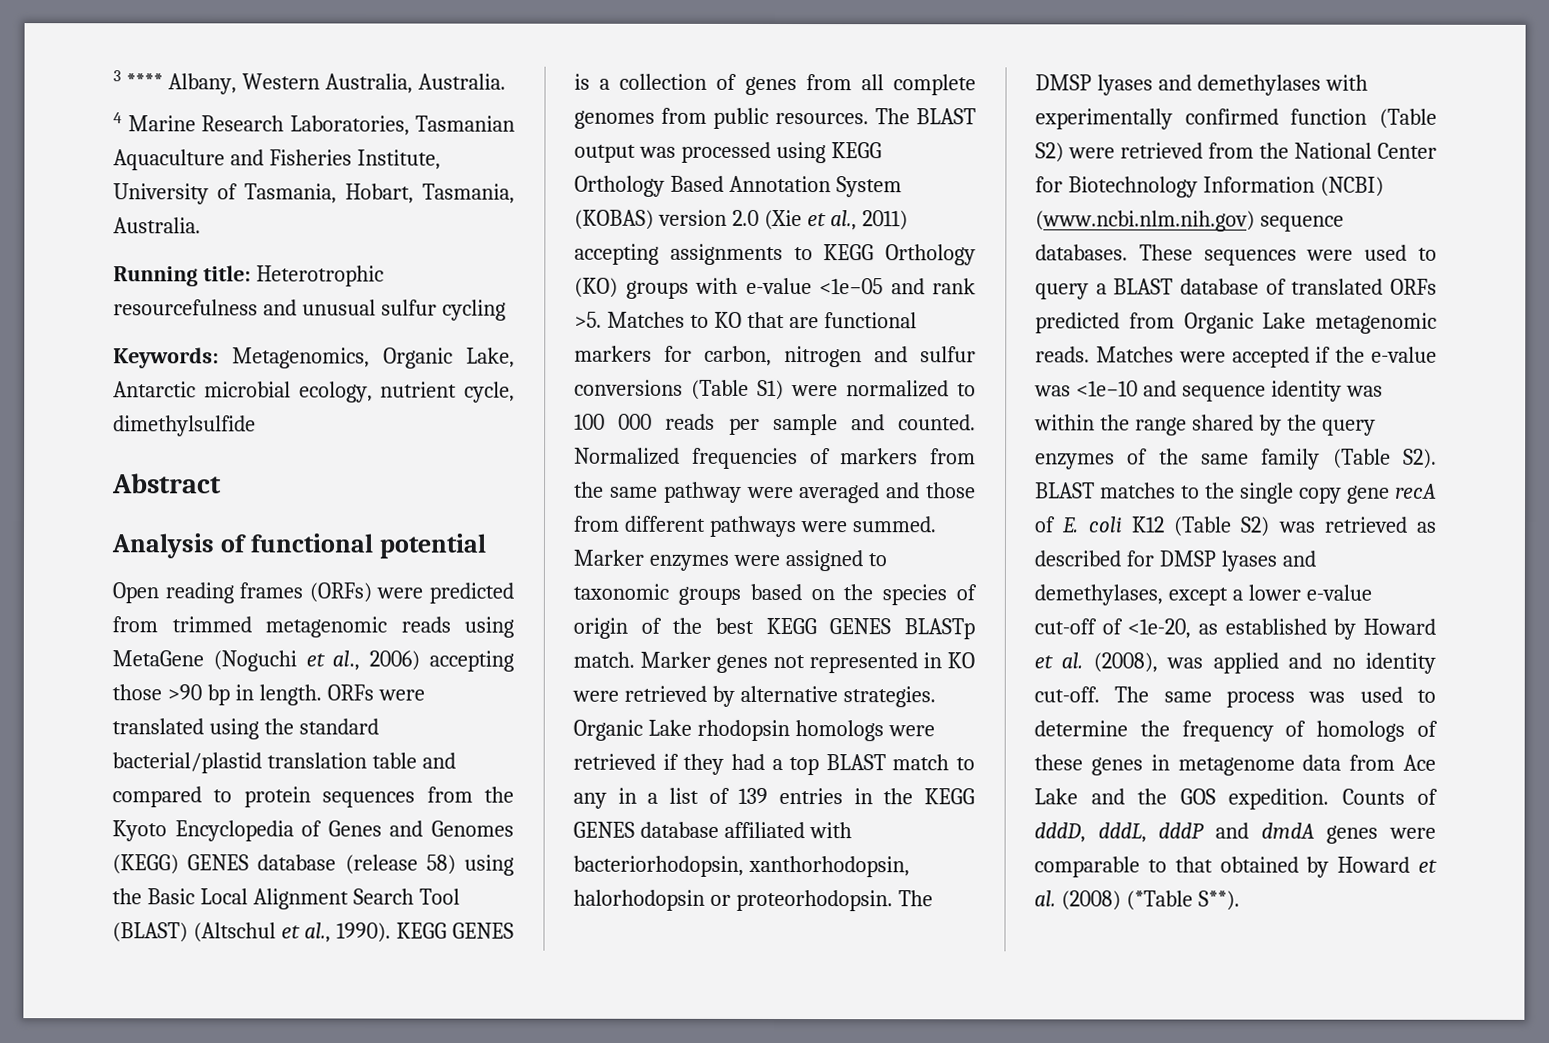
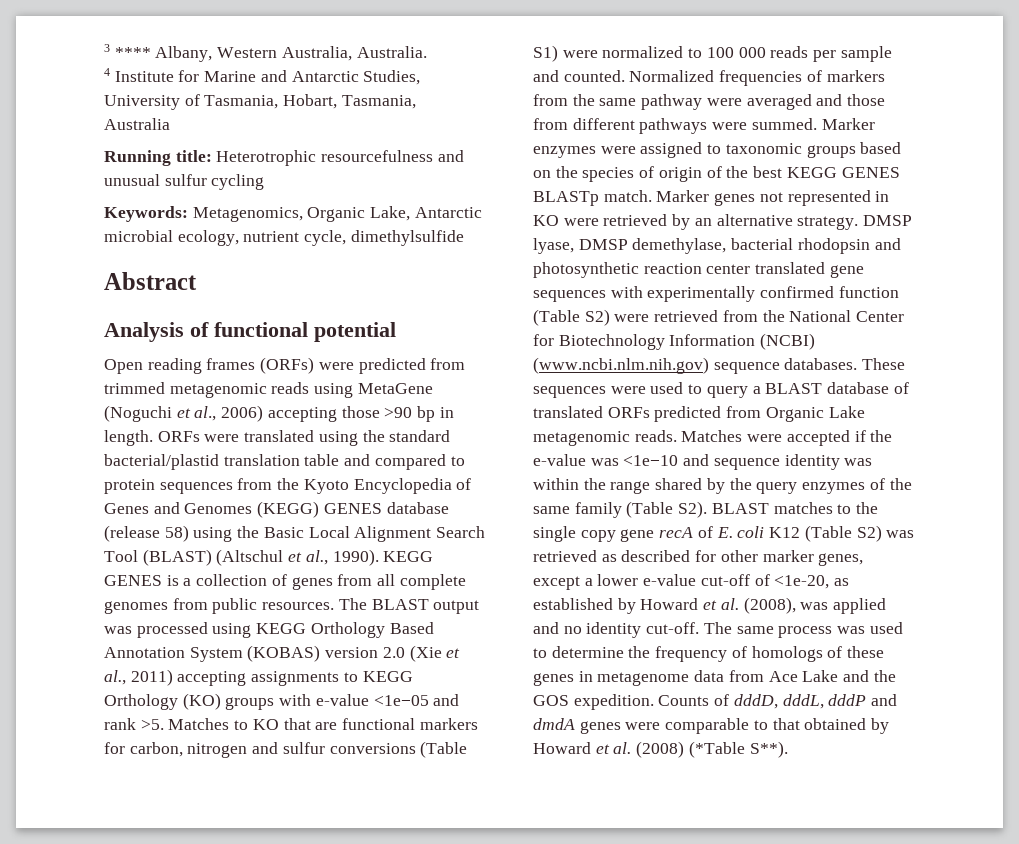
- 4 Marine Research Laboratories, Tasmanian Aquaculture and Fisheries Institute, University of Tasmania, Hobart, Tasmania, Australia.
+ 4 Institute for Marine and Antarctic Studies, University of Tasmania, Hobart, Tasmania, Australia
- Marker genes not represented in KO were retrieved by alternative strategies. Organic Lake rhodopsin homologs were retrieved if they had a top BLAST match to any in a list of 139 entries in the KEGG GENES database affiliated with bacteriorhodopsin, xanthorhodopsin, halorhodopsin or proteorhodopsin. The DMSP lyases and demethylases with experimentally confirmed function (Table S2) were retrieved from the National Center for Biotechnology Information (NCBI) (www.ncbi.nlm.nih.gov) sequence databases.
+ Marker genes not represented in KO were retrieved by an alternative strategy. DMSP lyase, DMSP demethylase, bacterial rhodopsin and photosynthetic reaction center translated gene sequences with experimentally confirmed function (Table S2) were retrieved from the National Center for Biotechnology Information (NCBI) (www.ncbi.nlm.nih.gov) sequence databases.
- Matches were accepted if the e-value was <1e−10 and sequence identity was within the range shared by the query enzymes of the same family (Table S2). BLAST matches to the single copy gene recA of E. coli K12 (Table S2) was retrieved as described for DMSP lyases and demethylases, except a lower e-value cut-off of <1e-20, as established by Howard et al. (2008), was applied and no identity cut-off.
+ Matches were accepted if the e-value was <1e−10 and sequence identity was within the range shared by the query enzymes of the same family (Table S2). BLAST matches to the single copy gene recA of E. coli K12 (Table S2) was retrieved as described for other marker genes, except a lower e-value cut-off of <1e-20, as established by Howard et al. (2008), was applied and no identity cut-off.

